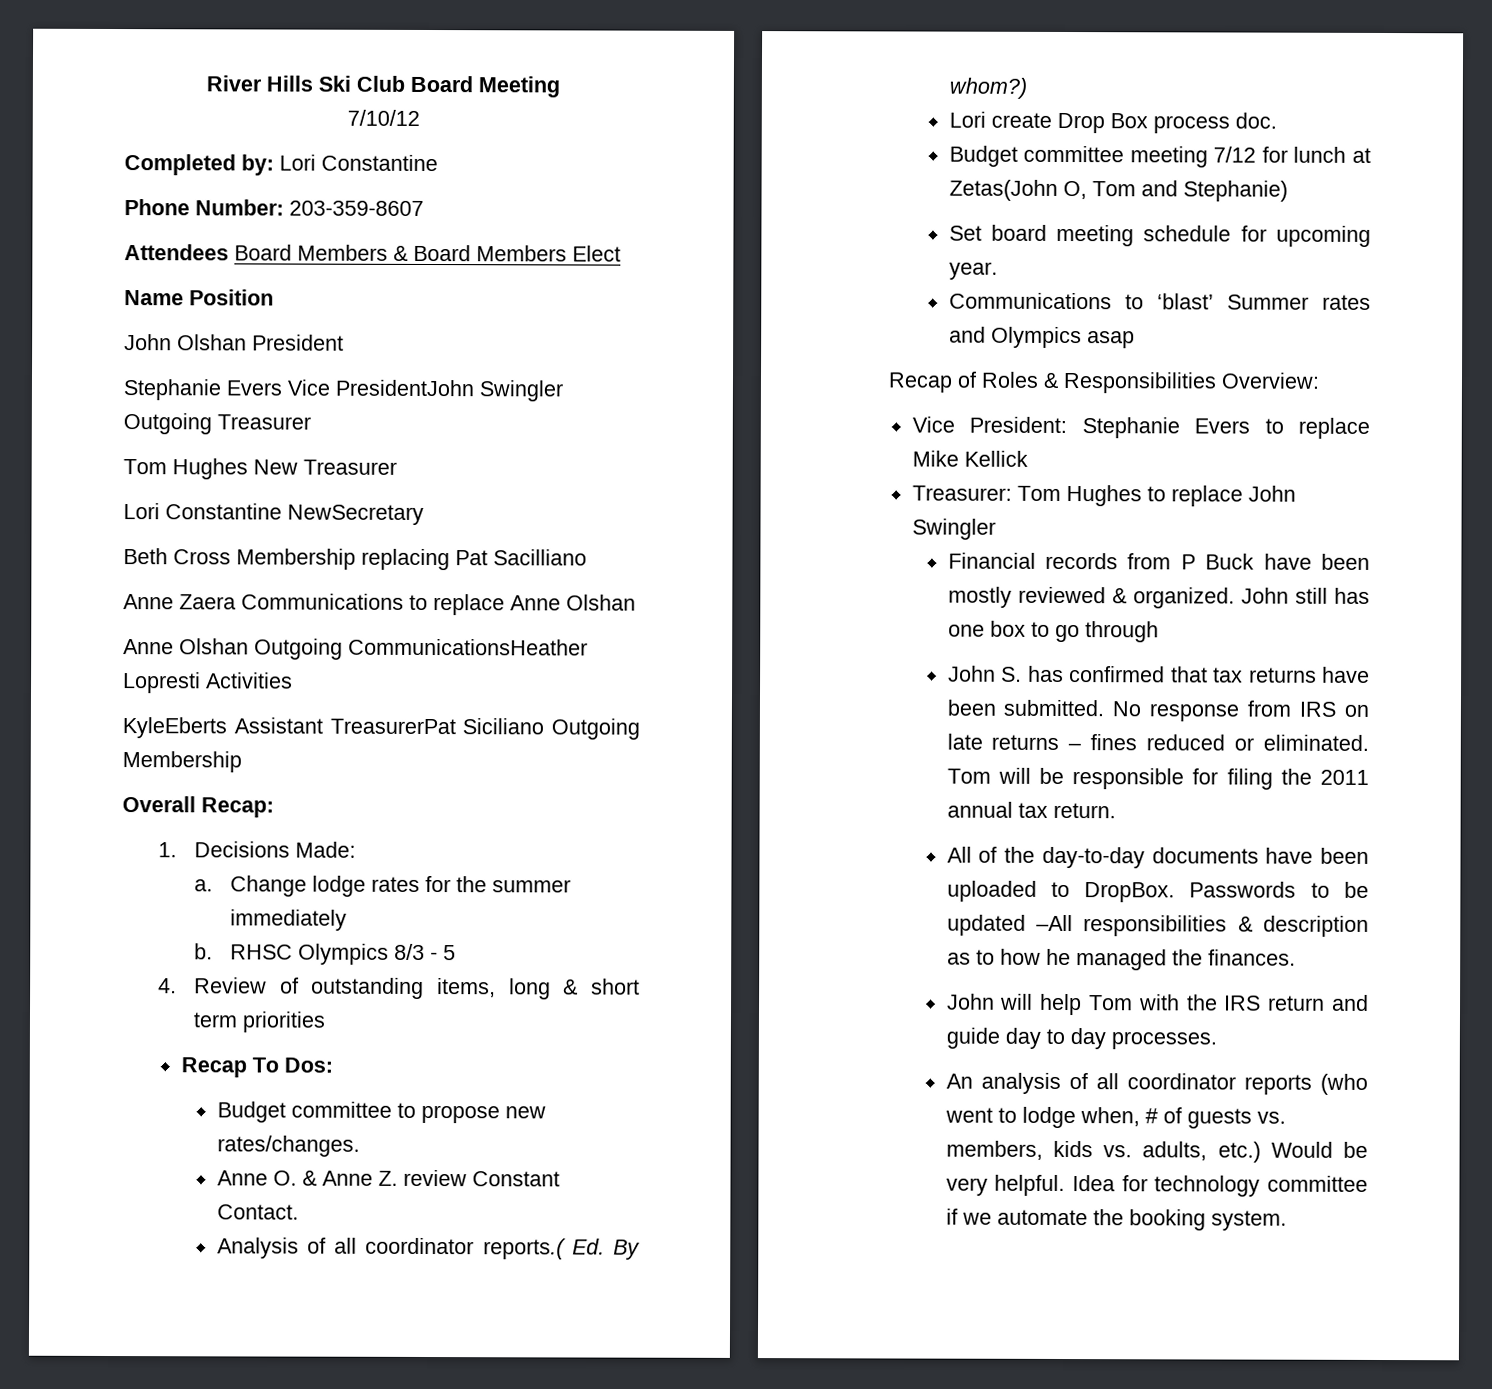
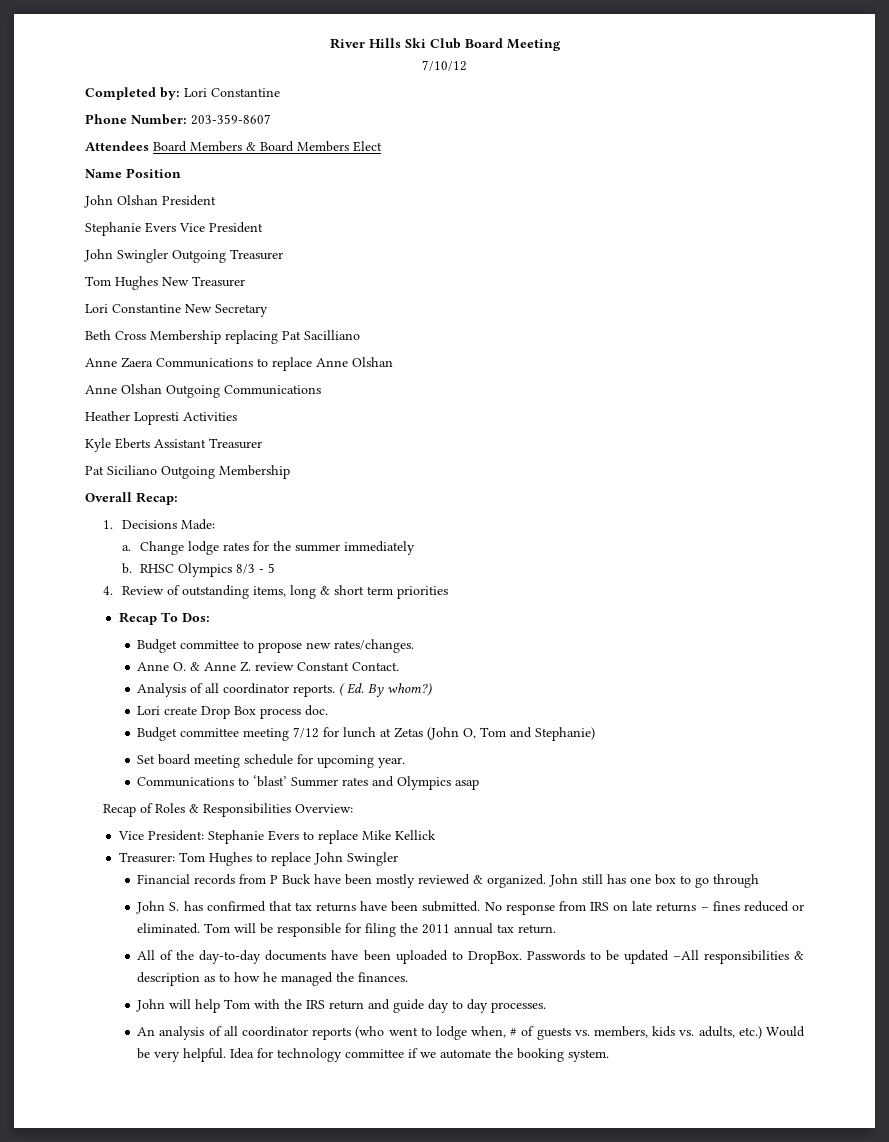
- Stephanie Evers Vice PresidentJohn Swingler Outgoing Treasurer
+ Stephanie Evers Vice President
+ John Swingler Outgoing Treasurer
- Lori Constantine NewSecretary
+ Lori Constantine New Secretary
- Anne Olshan Outgoing CommunicationsHeather Lopresti Activities
+ Anne Olshan Outgoing Communications
+ Heather Lopresti Activities
- KyleEberts Assistant TreasurerPat Siciliano Outgoing Membership
+ Kyle Eberts Assistant Treasurer
+ Pat Siciliano Outgoing Membership
- Analysis of all coordinator reports.( Ed. By whom?)
+ Analysis of all coordinator reports. ( Ed. By whom?)
- Budget committee meeting 7/12 for lunch at Zetas(John O, Tom and Stephanie)
+ Budget committee meeting 7/12 for lunch at Zetas (John O, Tom and Stephanie)

